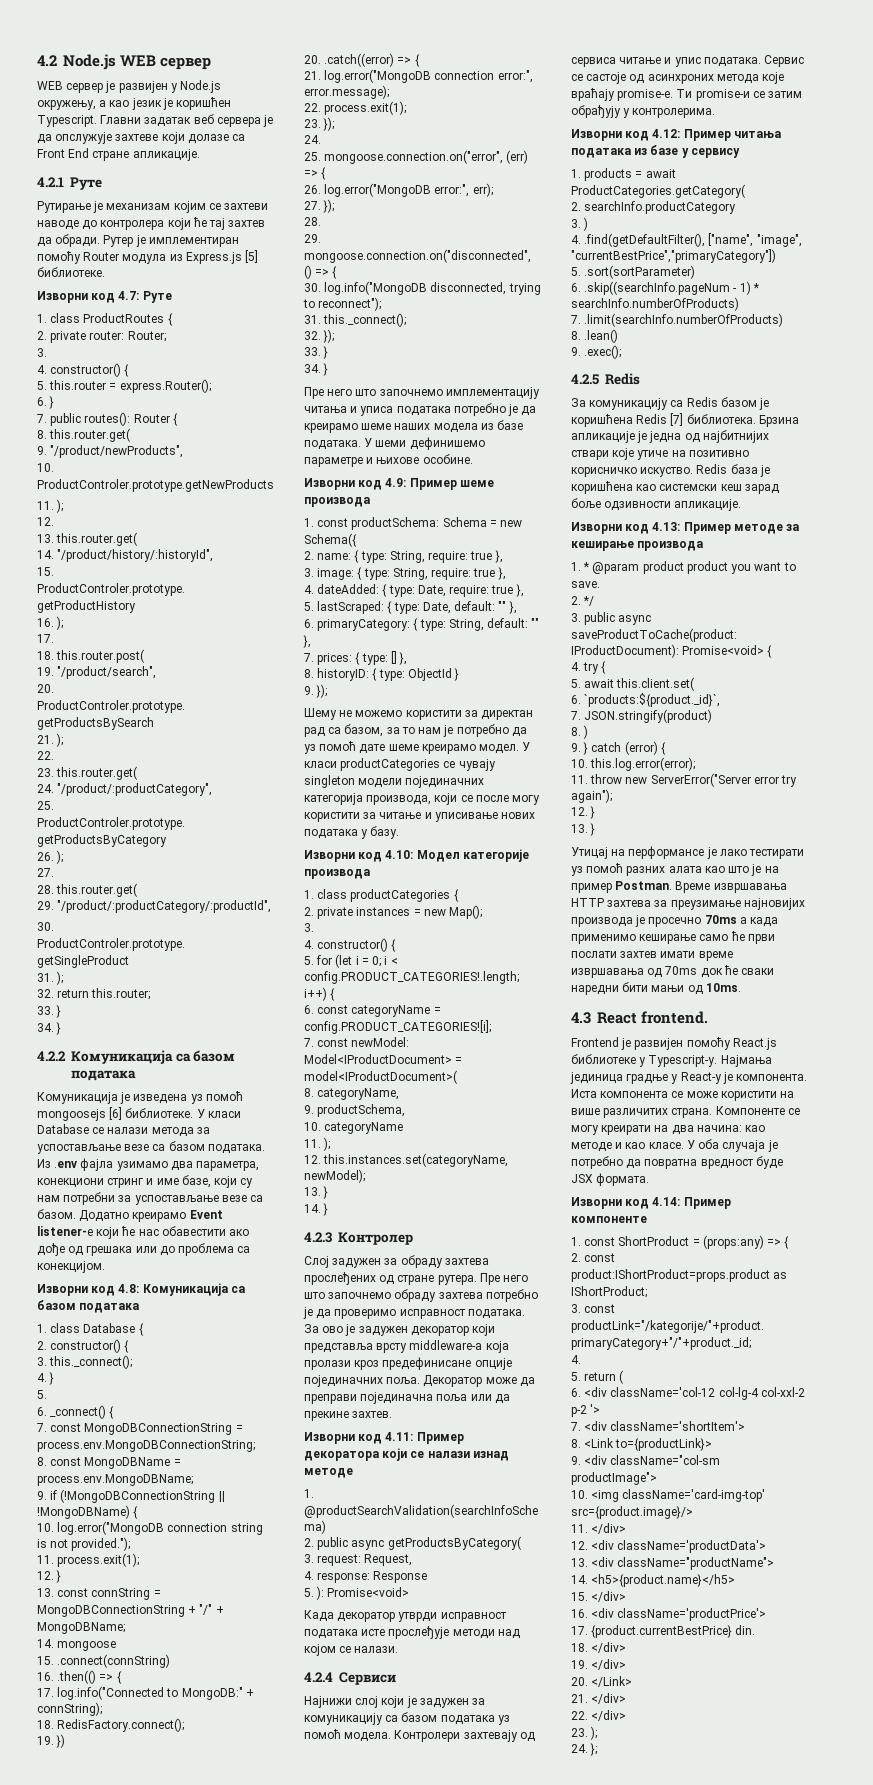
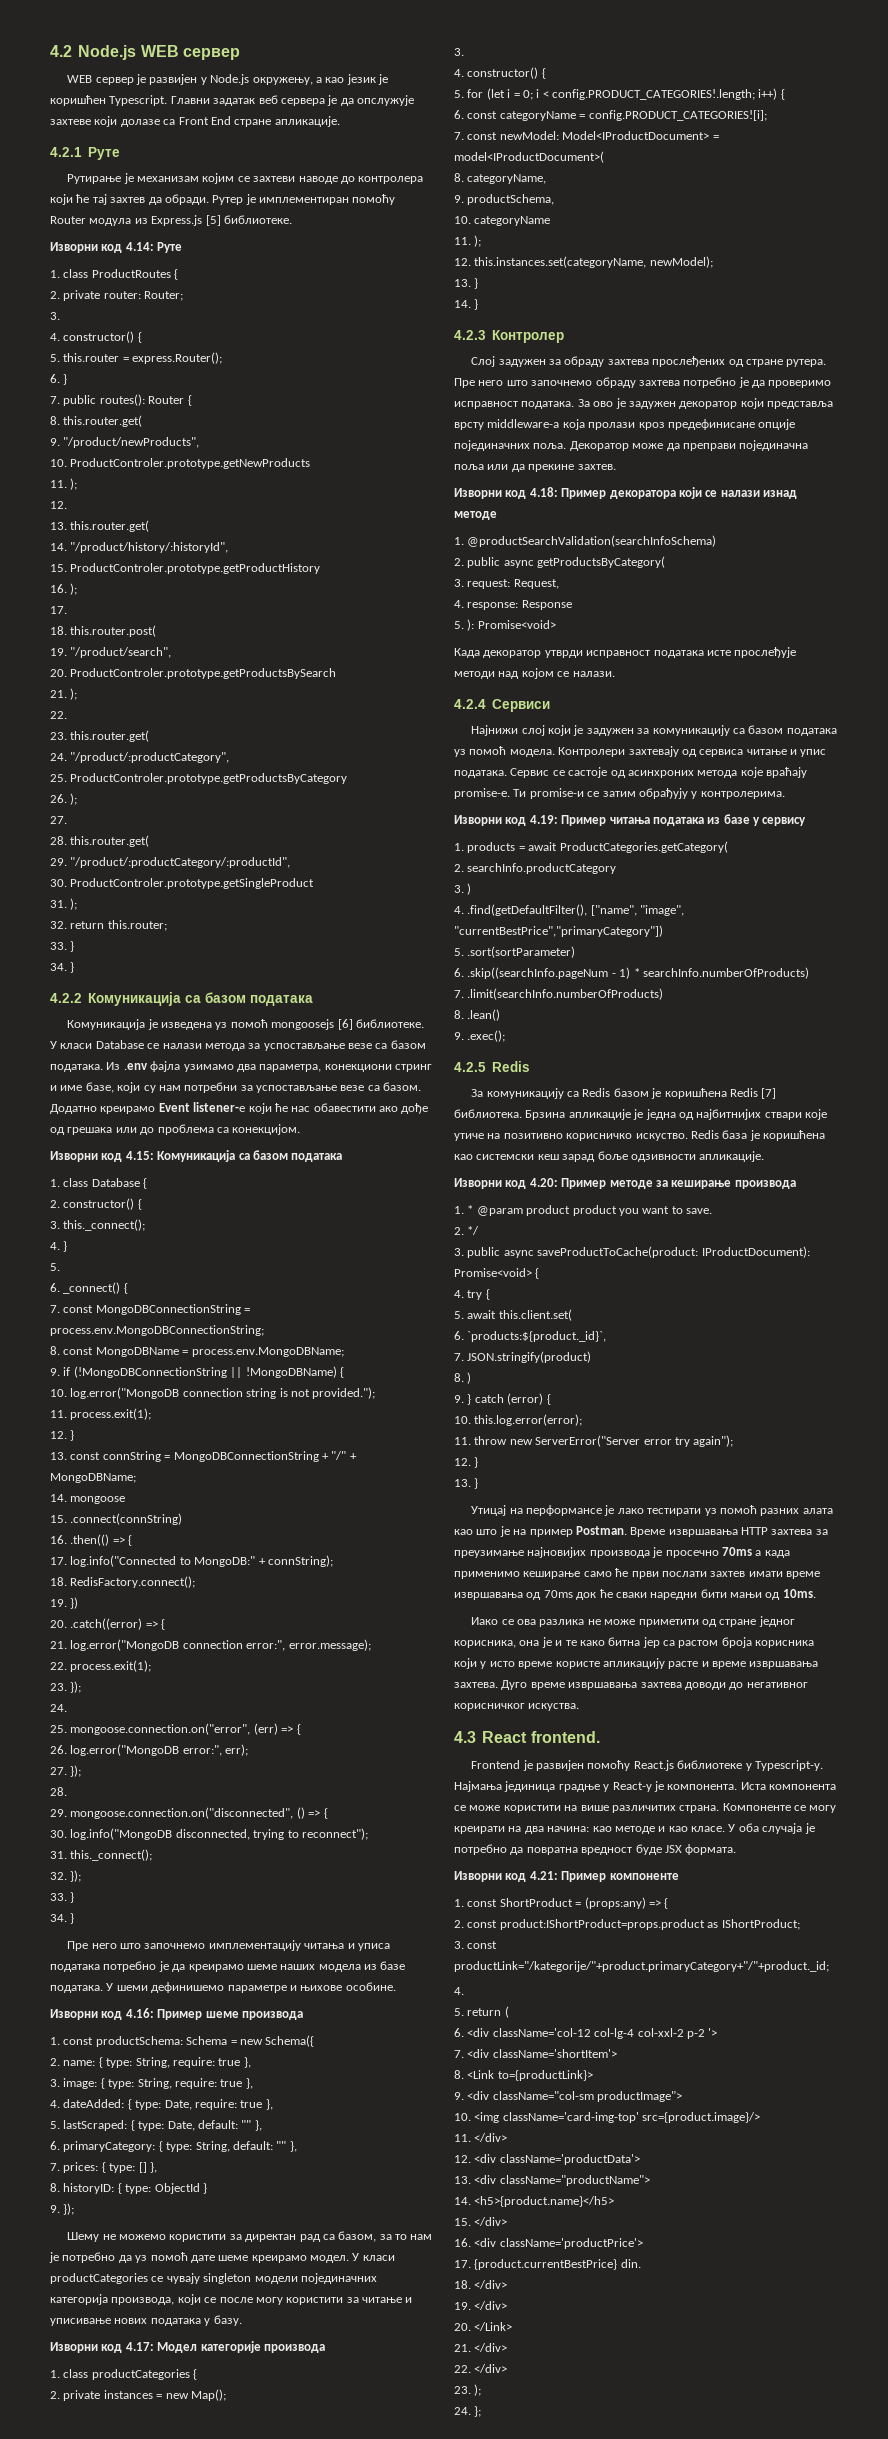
- Изворни код 4.7: Руте
+ Изворни код 4.14: Руте
- Изворни код 4.8: Комуникација са базом података
+ Изворни код 4.15: Комуникација са базом података
- Изворни код 4.9: Пример шеме производа
+ Изворни код 4.16: Пример шеме производа
- Изворни код 4.10: Модел категорије производа
+ Изворни код 4.17: Модел категорије производа
- Изворни код 4.11: Пример декоратора који се налази изнад методе
+ Изворни код 4.18: Пример декоратора који се налази изнад методе
- Изворни код 4.12: Пример читања података из базе у сервису
+ Изворни код 4.19: Пример читања података из базе у сервису
- Изворни код 4.13: Пример методе за кеширање производа
+ Изворни код 4.20: Пример методе за кеширање производа
+ Иако се ова разлика не може приметити од стране једног корисника, она је и те како битна јер са растом броја корисника који у исто време користе апликацију расте и време извршавања захтева. Дуго време извршавања захтева доводи до негативног корисничког искуства.
- Изворни код 4.14: Пример компоненте
+ Изворни код 4.21: Пример компоненте

